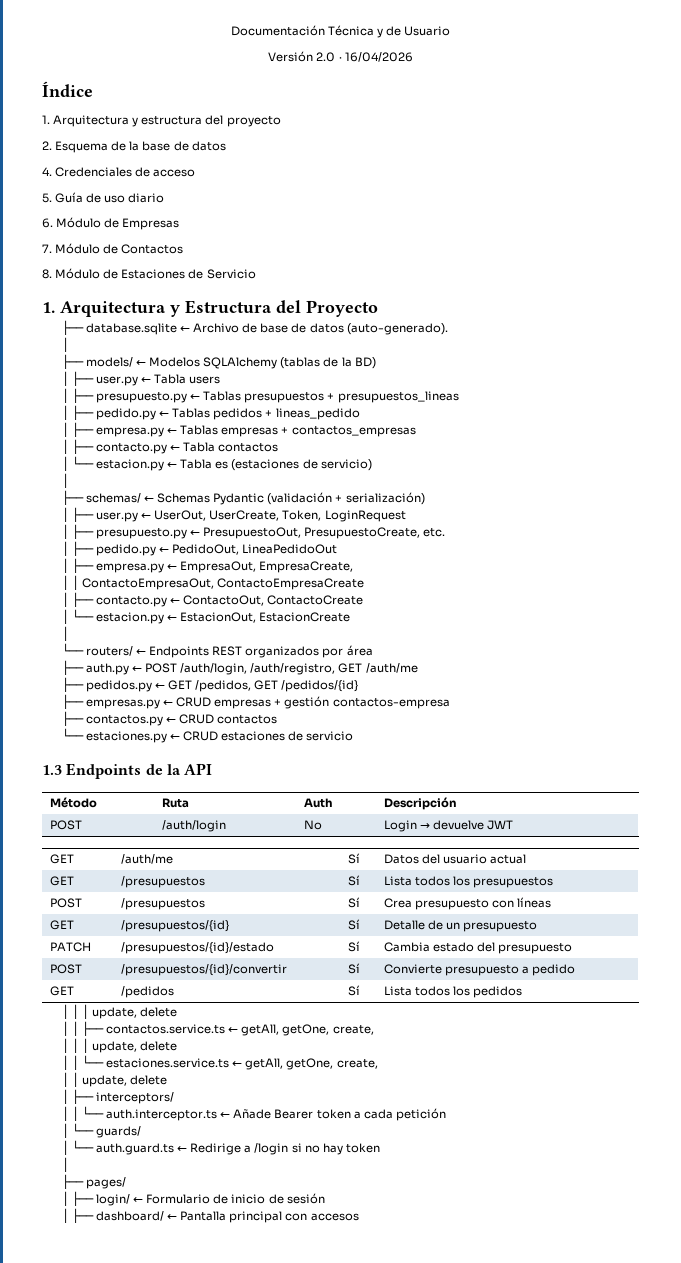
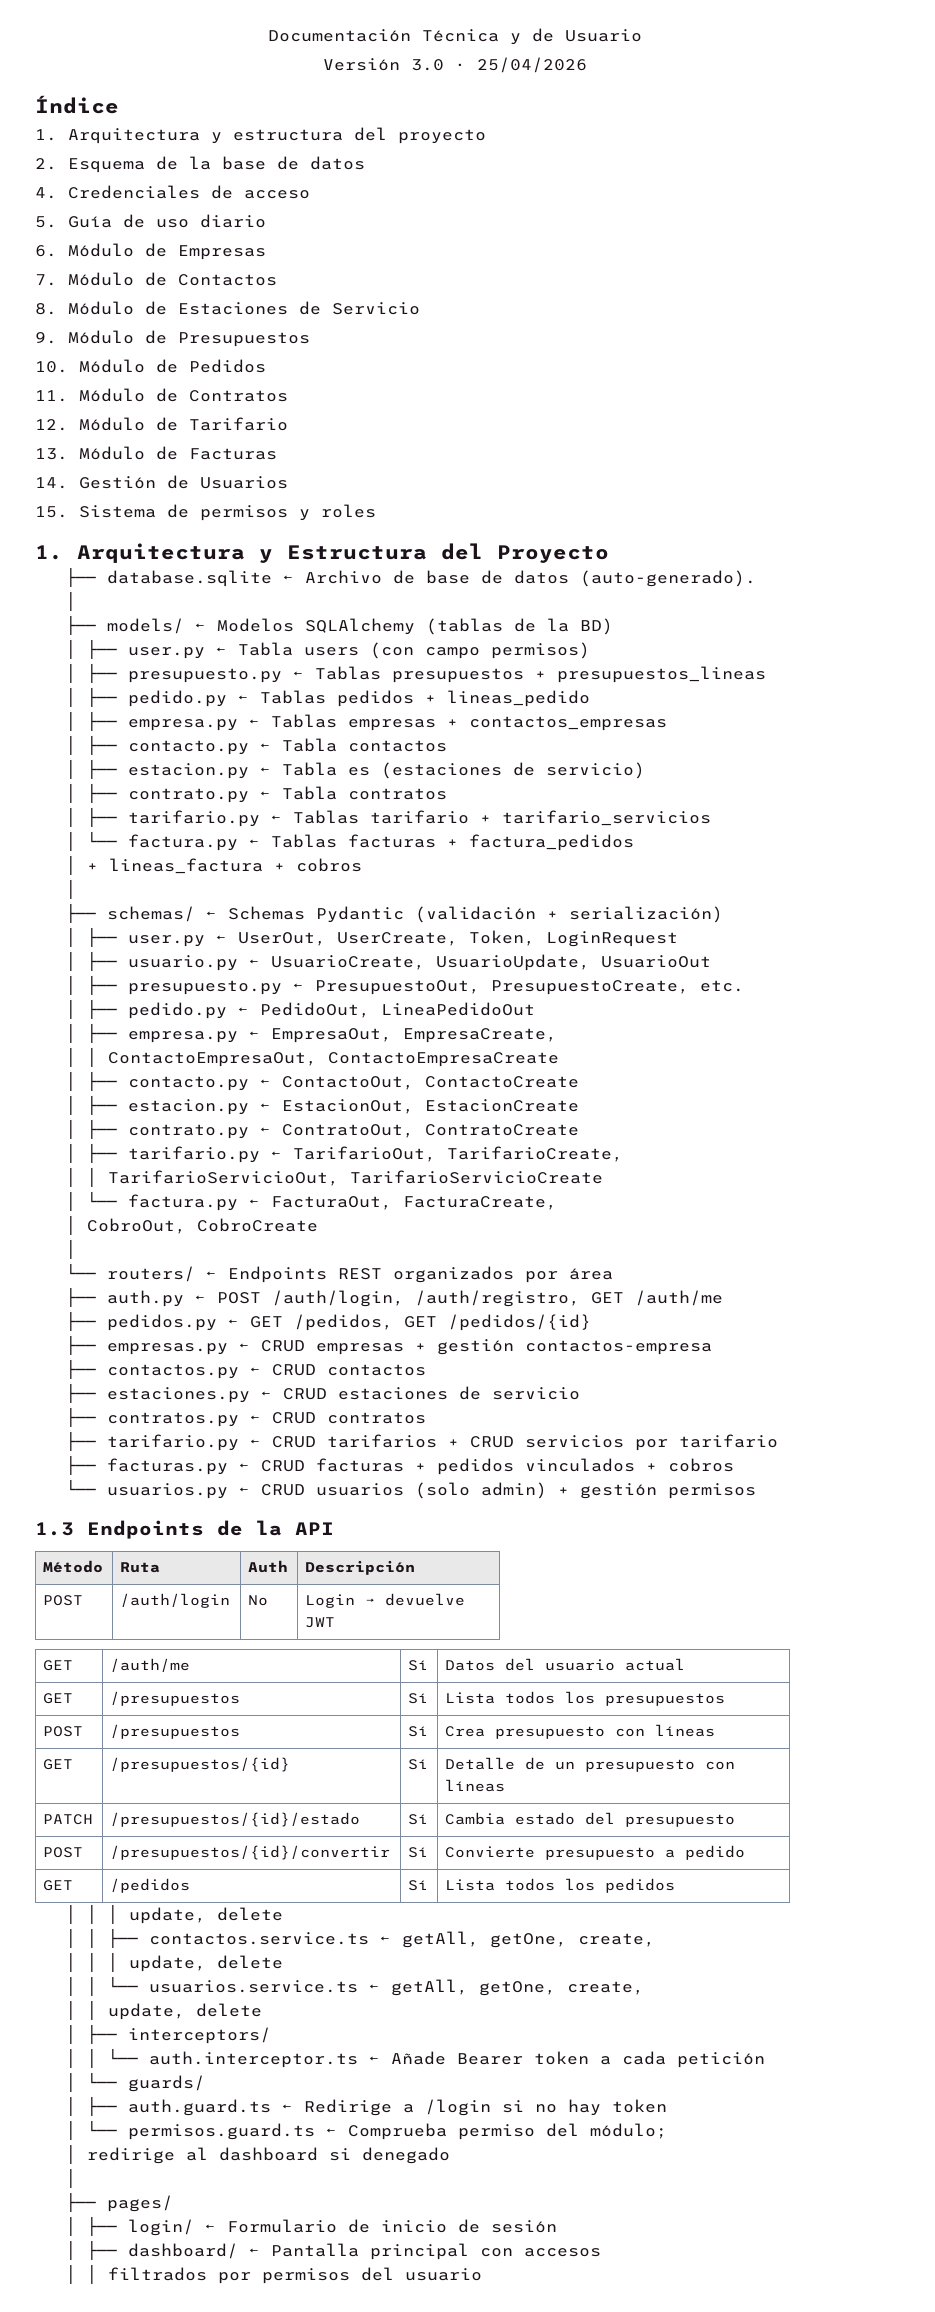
- Versión 2.0 · 16/04/2026
+ Versión 3.0 · 25/04/2026
+ 9. Módulo de Presupuestos
+ 10. Módulo de Pedidos
+ 11. Módulo de Contratos
+ 12. Módulo de Tarifario
+ 13. Módulo de Facturas
+ 14. Gestión de Usuarios
+ 15. Sistema de permisos y roles
- │ ├── user.py ← Tabla users
+ │ ├── user.py ← Tabla users (con campo permisos)
- │ └── estacion.py ← Tabla es (estaciones de servicio)
+ │ ├── estacion.py ← Tabla es (estaciones de servicio)
+ │ ├── contrato.py ← Tabla contratos
+ │ ├── tarifario.py ← Tablas tarifario + tarifario_servicios
+ │ └── factura.py ← Tablas facturas + factura_pedidos
+ │ + lineas_factura + cobros
+ │ ├── usuario.py ← UsuarioCreate, UsuarioUpdate, UsuarioOut
- │ └── estacion.py ← EstacionOut, EstacionCreate
+ │ ├── estacion.py ← EstacionOut, EstacionCreate
+ │ ├── contrato.py ← ContratoOut, ContratoCreate
+ │ ├── tarifario.py ← TarifarioOut, TarifarioCreate,
+ │ │ TarifarioServicioOut, TarifarioServicioCreate
+ │ └── factura.py ← FacturaOut, FacturaCreate,
+ │ CobroOut, CobroCreate
- └── estaciones.py ← CRUD estaciones de servicio
+ ├── estaciones.py ← CRUD estaciones de servicio
+ ├── contratos.py ← CRUD contratos
+ ├── tarifario.py ← CRUD tarifarios + CRUD servicios por tarifario
+ ├── facturas.py ← CRUD facturas + pedidos vinculados + cobros
+ └── usuarios.py ← CRUD usuarios (solo admin) + gestión permisos
- GET | /presupuestos/{id} | Sí | Detalle de un presupuesto
+ GET | /presupuestos/{id} | Sí | Detalle de un presupuesto con líneas
- │ │ └── estaciones.service.ts ← getAll, getOne, create,
+ │ │ └── usuarios.service.ts ← getAll, getOne, create,
- │ └── auth.guard.ts ← Redirige a /login si no hay token
+ │ ├── auth.guard.ts ← Redirige a /login si no hay token
+ │ └── permisos.guard.ts ← Comprueba permiso del módulo;
+ │ redirige al dashboard si denegado
+ │ │ filtrados por permisos del usuario

